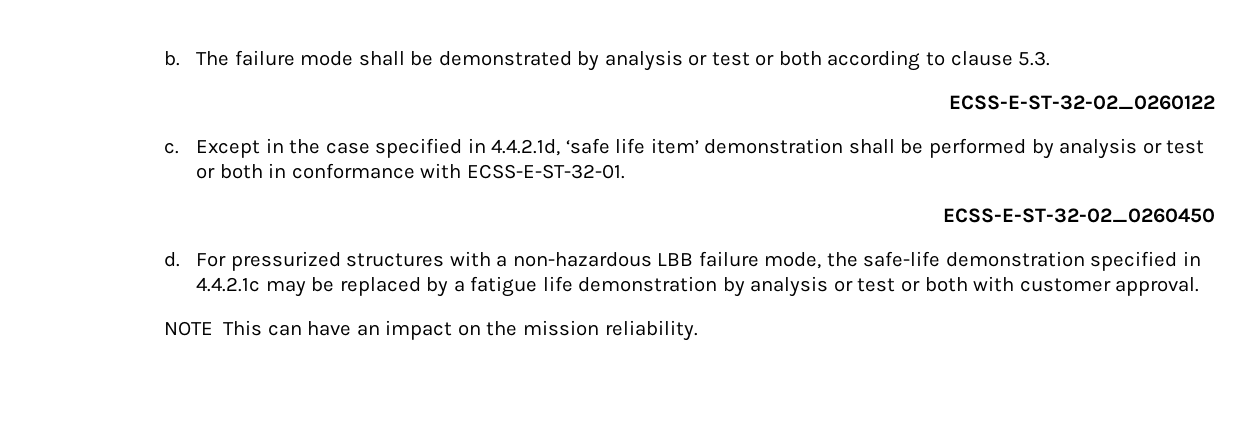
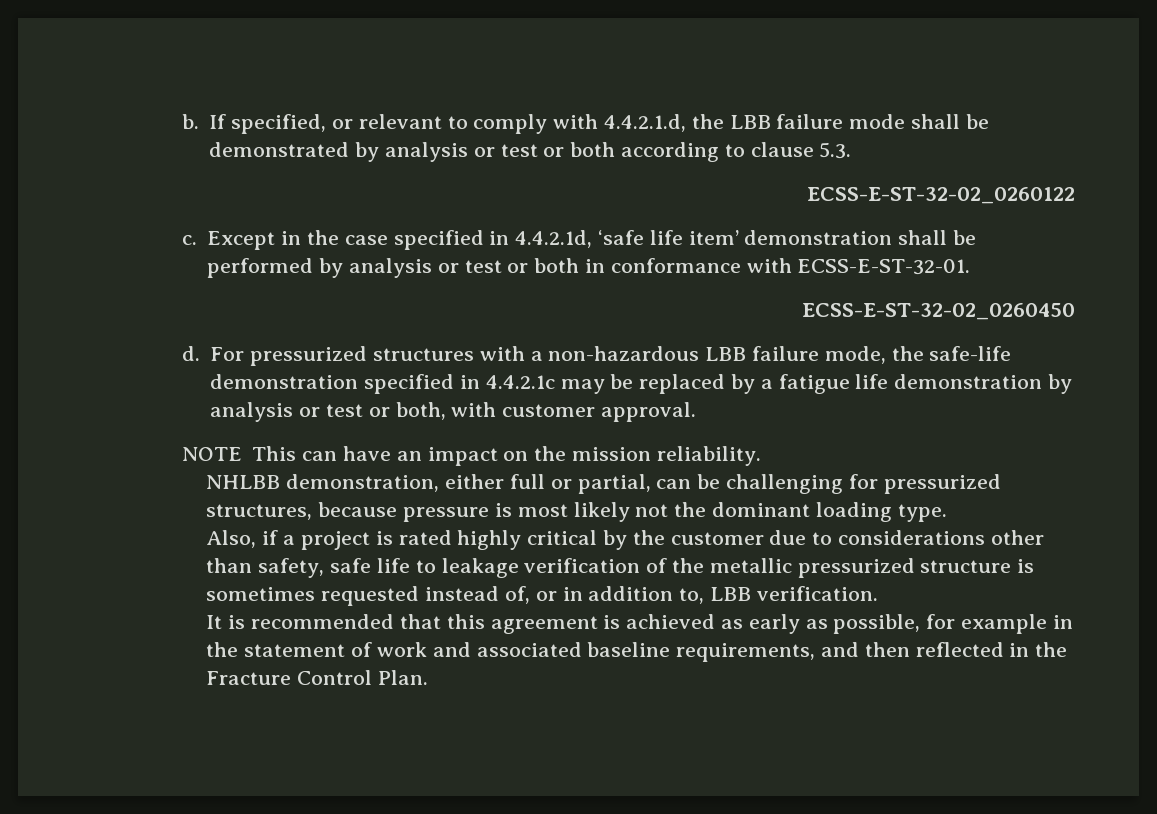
- The failure mode shall be demonstrated by analysis or test or both according to clause 5.3.
+ If specified, or relevant to comply with 4.4.2.1.d, the LBB failure mode shall be demonstrated by analysis or test or both according to clause 5.3.
- For pressurized structures with a non-hazardous LBB failure mode, the safe-life demonstration specified in 4.4.2.1c may be replaced by a fatigue life demonstration by analysis or test or both with customer approval.
+ For pressurized structures with a non-hazardous LBB failure mode, the safe-life demonstration specified in 4.4.2.1c may be replaced by a fatigue life demonstration by analysis or test or both, with customer approval.
+ NHLBB demonstration, either full or partial, can be challenging for pressurized structures, because pressure is most likely not the dominant loading type.
+ Also, if a project is rated highly critical by the customer due to considerations other than safety, safe life to leakage verification of the metallic pressurized structure is sometimes requested instead of, or in addition to, LBB verification.
+ It is recommended that this agreement is achieved as early as possible, for example in the statement of work and associated baseline requirements, and then reflected in the Fracture Control Plan.

